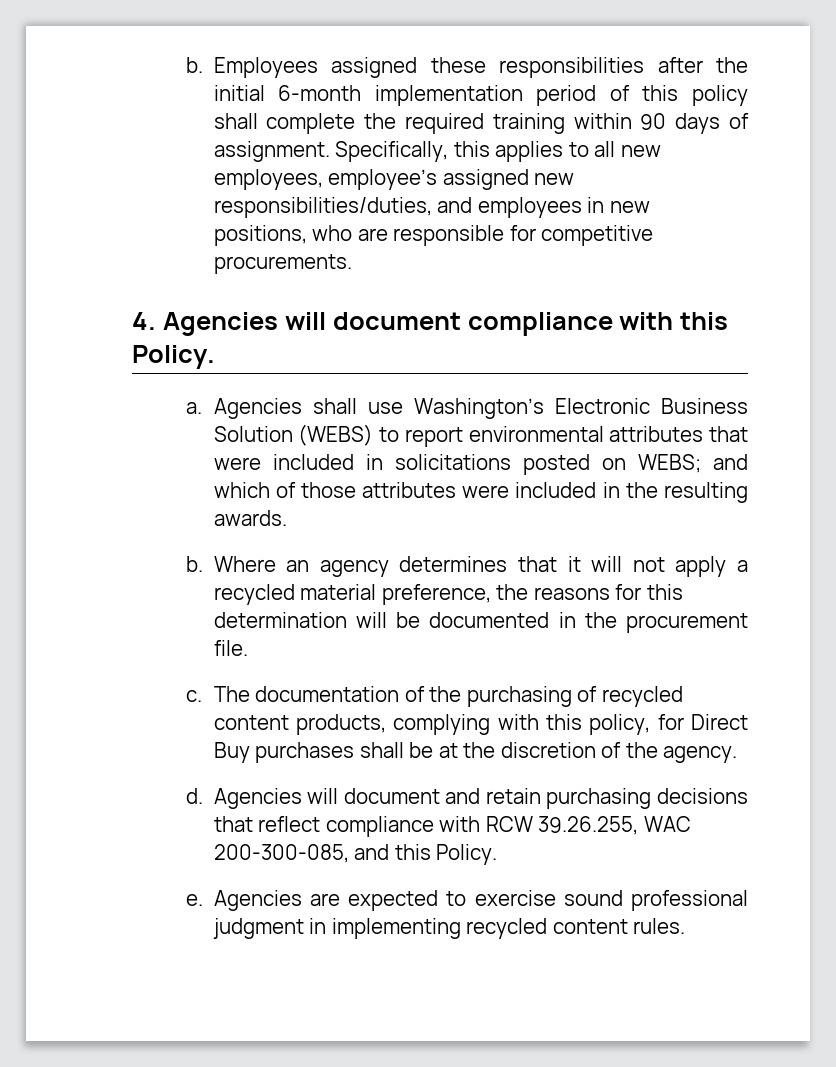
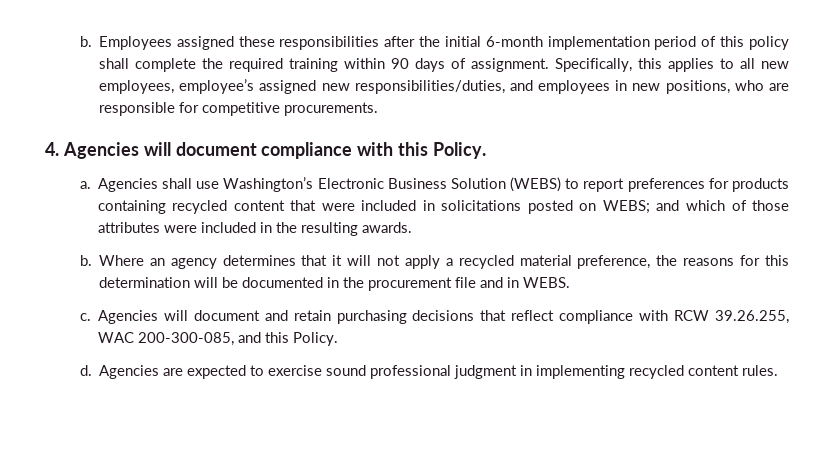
- Agencies shall use Washington’s Electronic Business Solution (WEBS) to report environmental attributes that were included in solicitations posted on WEBS; and which of those attributes were included in the resulting awards.
+ Agencies shall use Washington’s Electronic Business Solution (WEBS) to report preferences for products containing recycled content that were included in solicitations posted on WEBS; and which of those attributes were included in the resulting awards.
- Where an agency determines that it will not apply a recycled material preference, the reasons for this determination will be documented in the procurement file.
- c. The documentation of the purchasing of recycled content products, complying with this policy, for Direct Buy purchases shall be at the discretion of the agency.
- d.
+ Where an agency determines that it will not apply a recycled material preference, the reasons for this determination will be documented in the procurement file and in WEBS.
+ c.
- e.
+ d.

